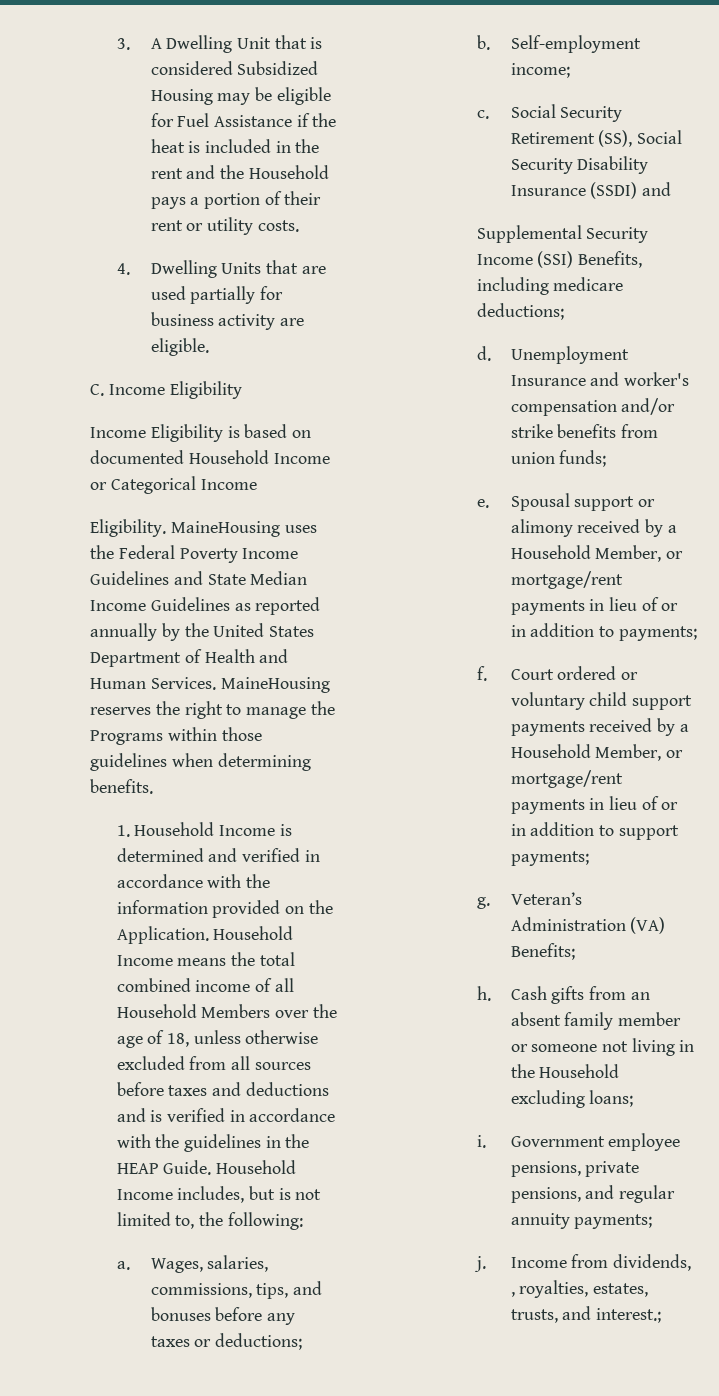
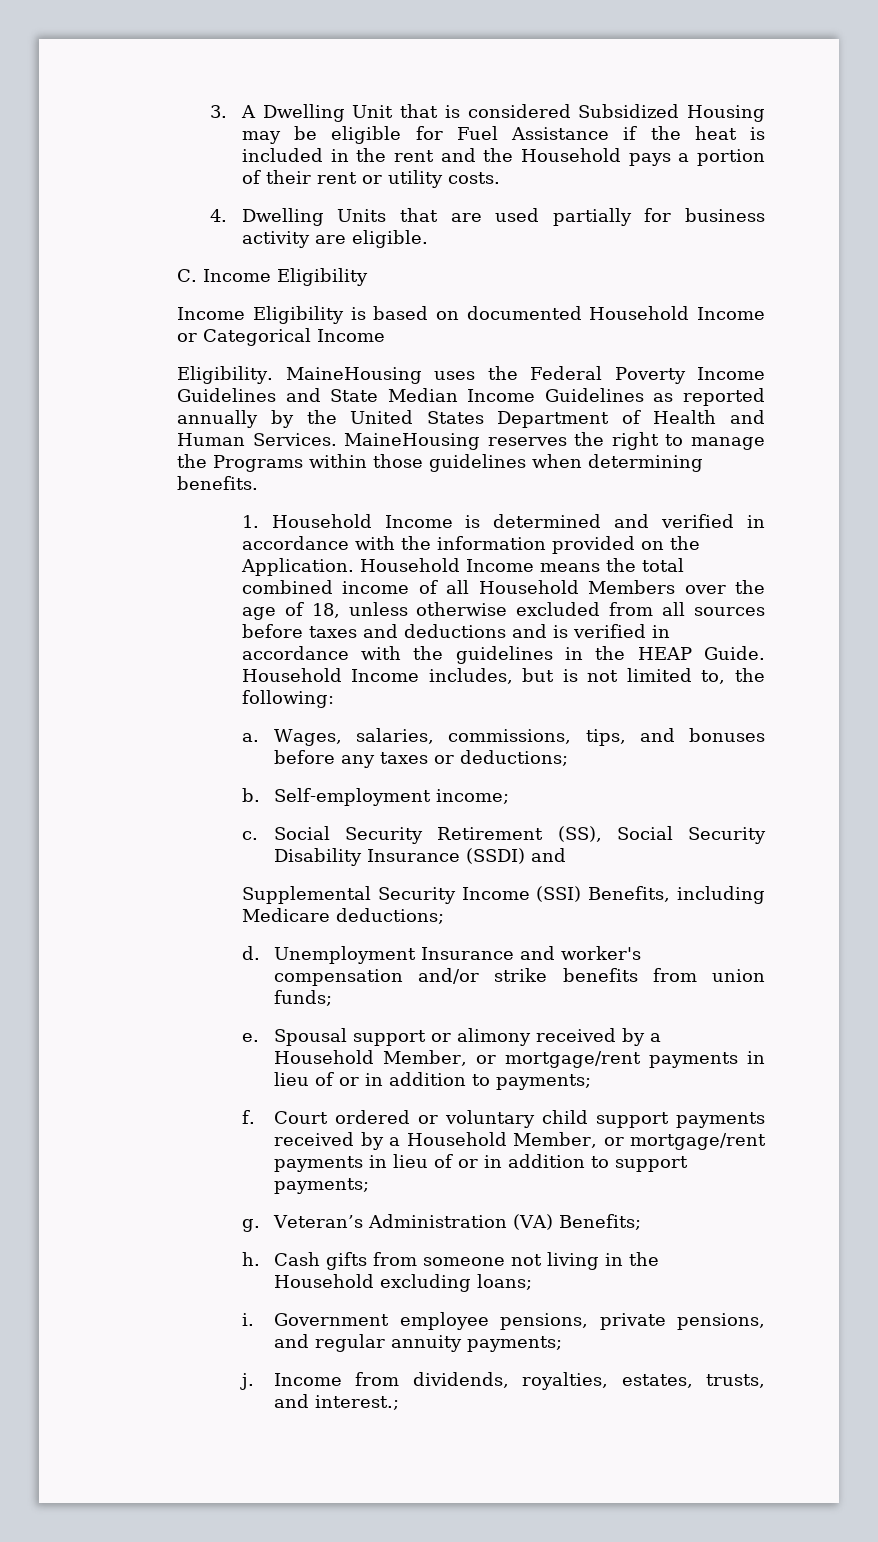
- Supplemental Security Income (SSI) Benefits, including medicare deductions;
+ Supplemental Security Income (SSI) Benefits, including Medicare deductions;
- Cash gifts from an absent family member or someone not living in the Household excluding loans;
+ Cash gifts from someone not living in the Household excluding loans;
- Income from dividends, , royalties, estates, trusts, and interest.;
+ Income from dividends, royalties, estates, trusts, and interest.;

